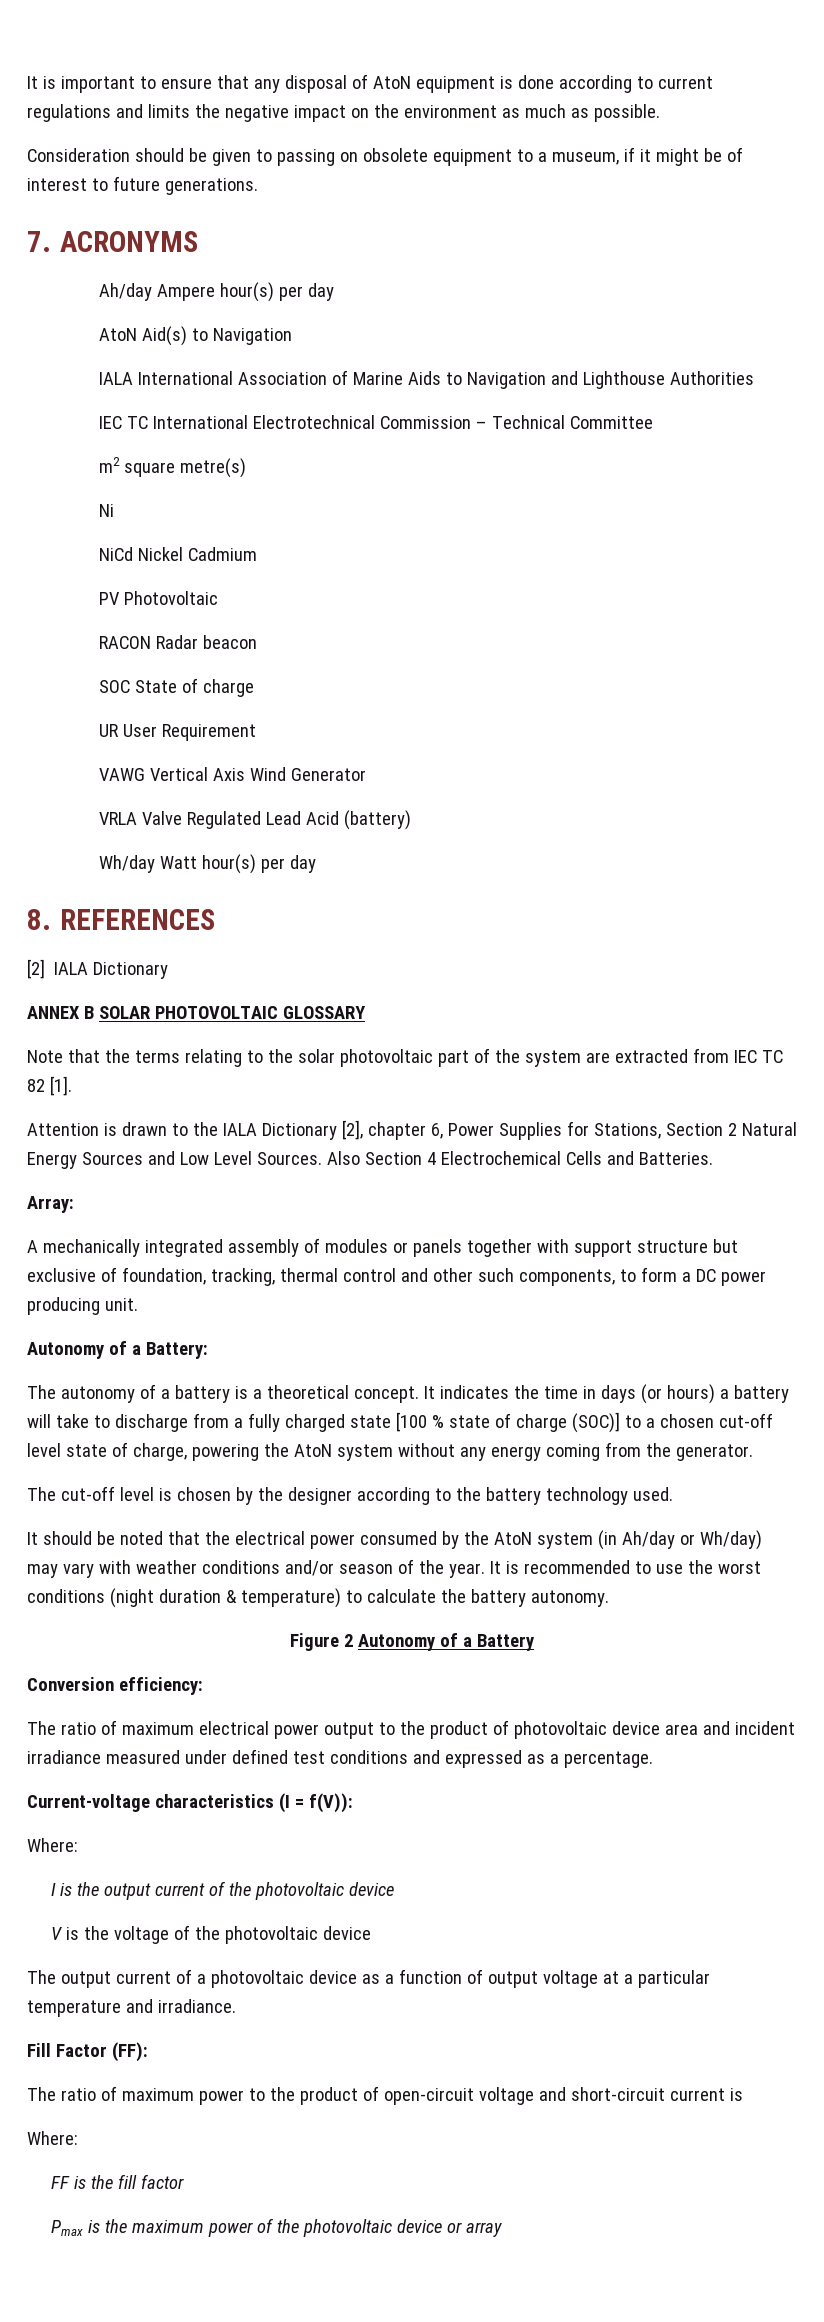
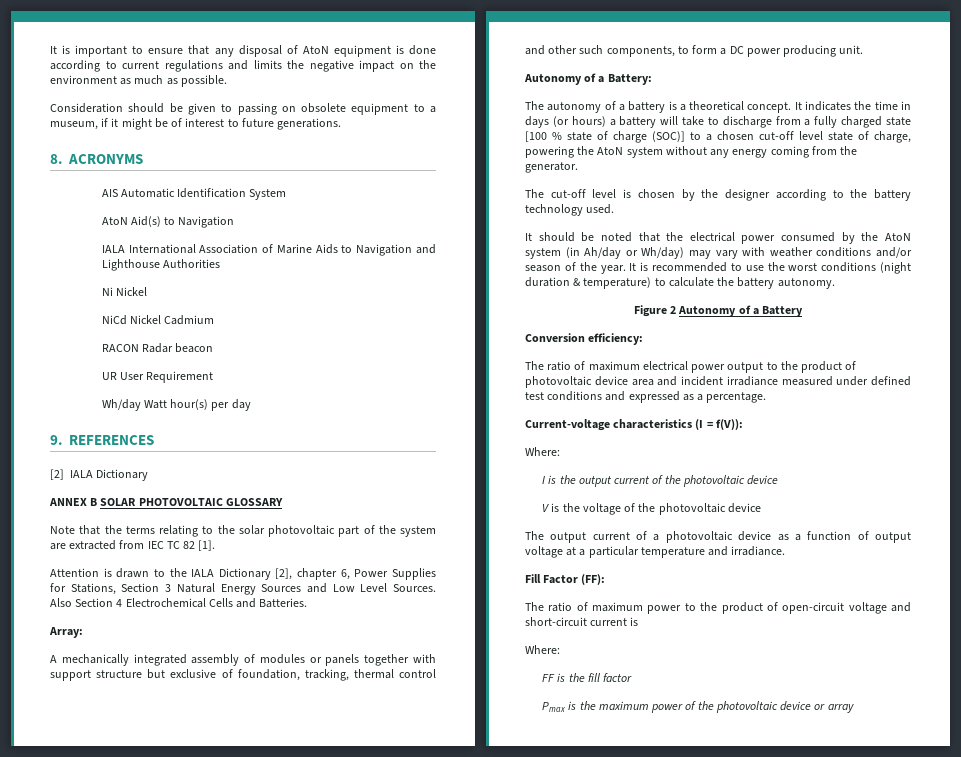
- 7. ACRONYMS
+ 8. ACRONYMS
- Ah/day Ampere hour(s) per day
+ AIS Automatic Identification System
- IEC TC International Electrotechnical Commission – Technical Committee
- m2 square metre(s)
- Ni
+ Ni Nickel
- PV Photovoltaic
- SOC State of charge
- VAWG Vertical Axis Wind Generator
- VRLA Valve Regulated Lead Acid (battery)
- 8. REFERENCES
+ 9. REFERENCES
- Attention is drawn to the IALA Dictionary [2], chapter 6, Power Supplies for Stations, Section 2 Natural Energy Sources and Low Level Sources.
+ Attention is drawn to the IALA Dictionary [2], chapter 6, Power Supplies for Stations, Section 3 Natural Energy Sources and Low Level Sources.

